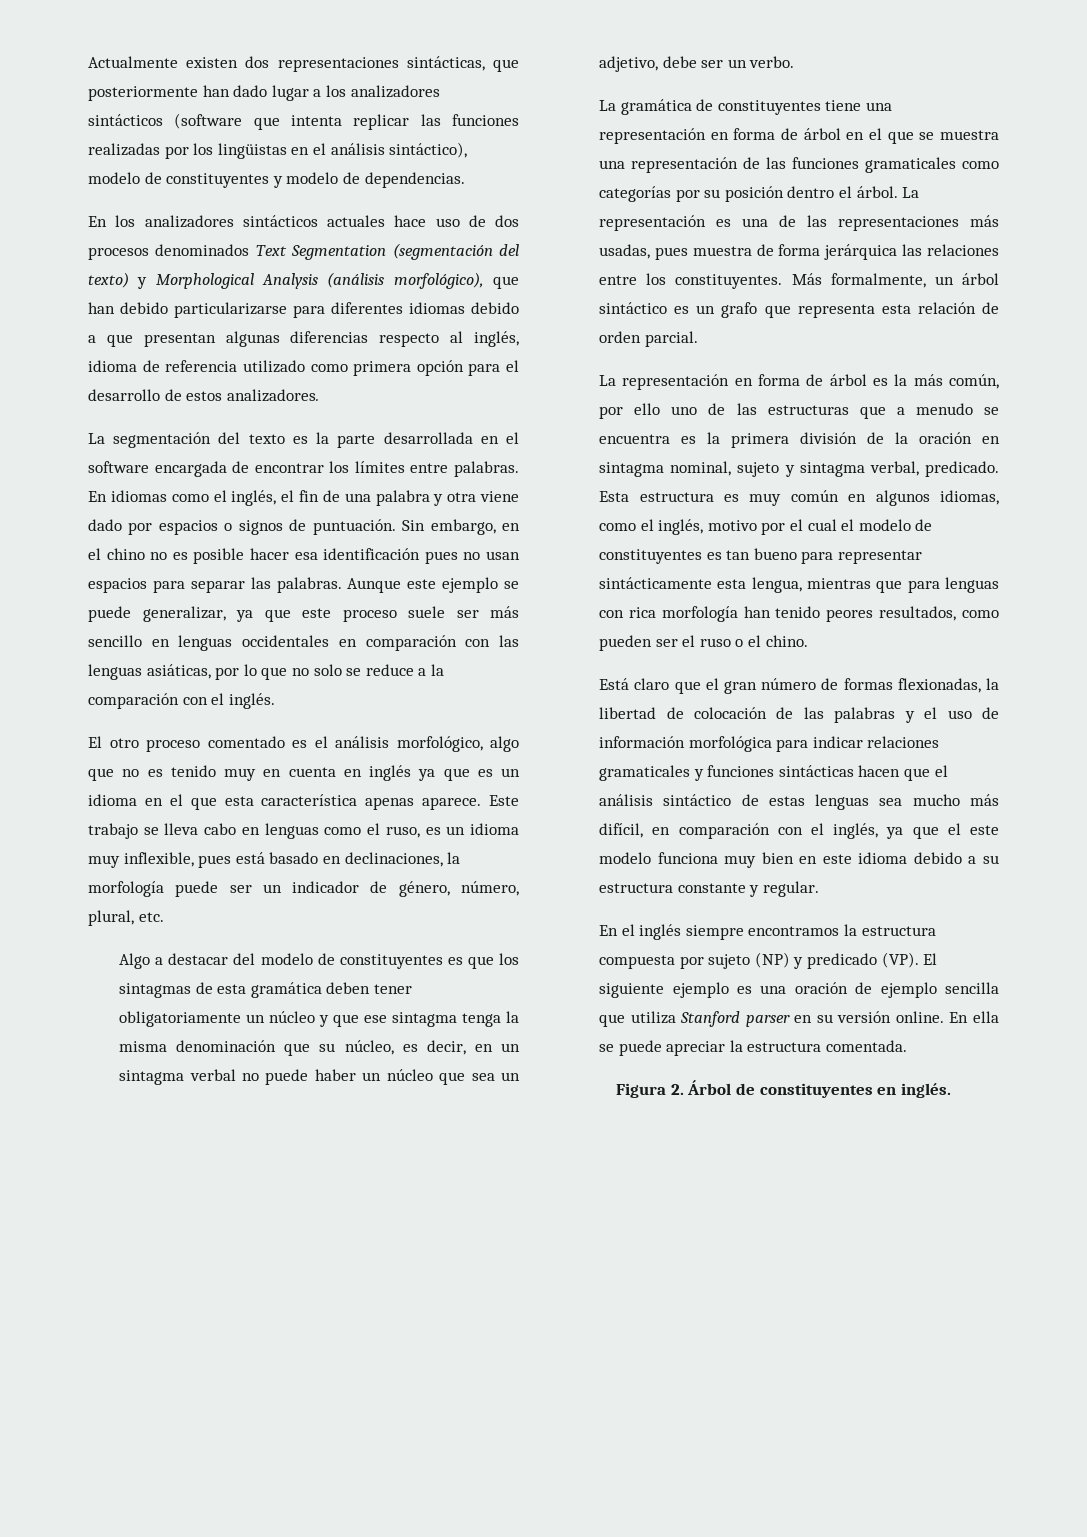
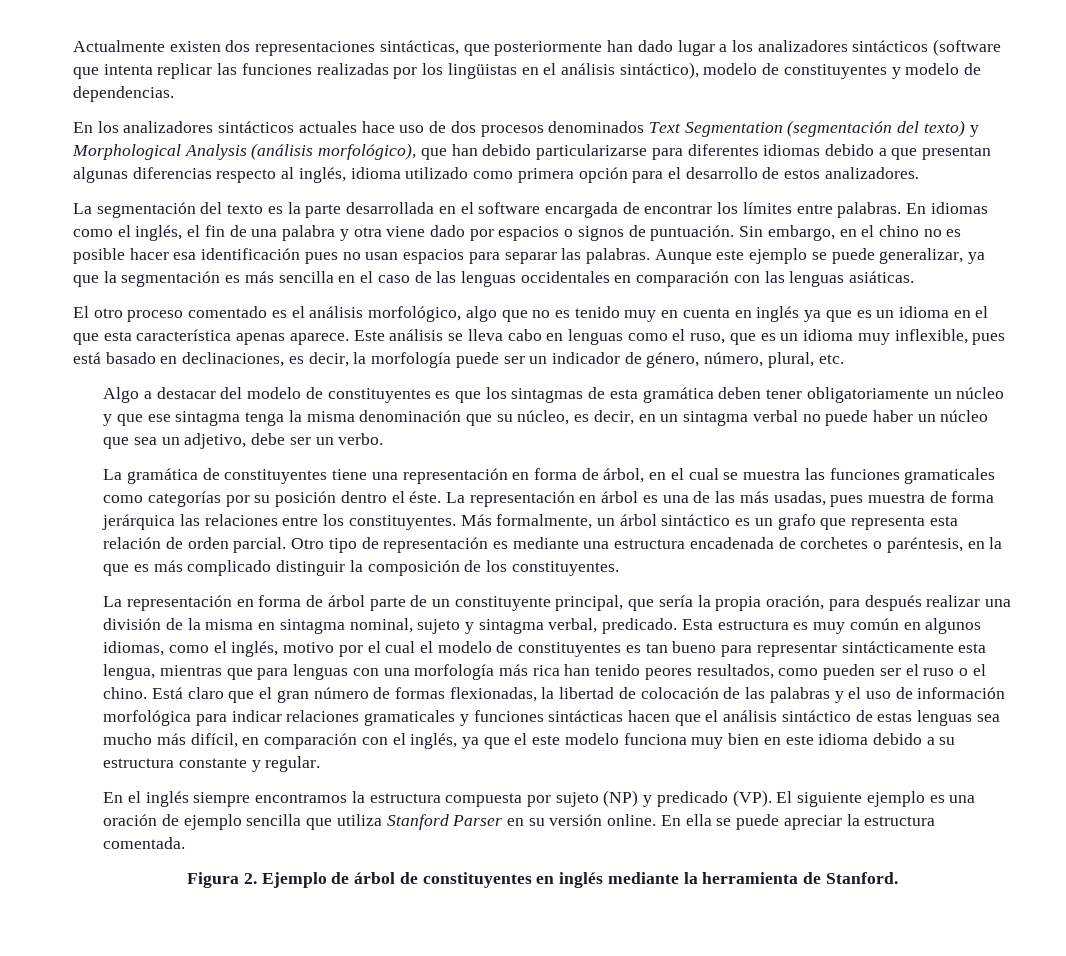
- En los analizadores sintácticos actuales hace uso de dos procesos denominados Text Segmentation (segmentación del texto) y Morphological Analysis (análisis morfológico), que han debido particularizarse para diferentes idiomas debido a que presentan algunas diferencias respecto al inglés, idioma de referencia utilizado como primera opción para el desarrollo de estos analizadores.
+ En los analizadores sintácticos actuales hace uso de dos procesos denominados Text Segmentation (segmentación del texto) y Morphological Analysis (análisis morfológico), que han debido particularizarse para diferentes idiomas debido a que presentan algunas diferencias respecto al inglés, idioma utilizado como primera opción para el desarrollo de estos analizadores.
- Aunque este ejemplo se puede generalizar, ya que este proceso suele ser más sencillo en lenguas occidentales en comparación con las lenguas asiáticas, por lo que no solo se reduce a la comparación con el inglés.
+ Aunque este ejemplo se puede generalizar, ya que la segmentación es más sencilla en el caso de las lenguas occidentales en comparación con las lenguas asiáticas.
- Este trabajo se lleva cabo en lenguas como el ruso, es un idioma muy inflexible, pues está basado en declinaciones, la morfología puede ser un indicador de género, número, plural, etc.
+ Este análisis se lleva cabo en lenguas como el ruso, que es un idioma muy inflexible, pues está basado en declinaciones, es decir, la morfología puede ser un indicador de género, número, plural, etc.
- La gramática de constituyentes tiene una representación en forma de árbol en el que se muestra una representación de las funciones gramaticales como categorías por su posición dentro el árbol. La representación es una de las representaciones más usadas, pues muestra de forma jerárquica las relaciones entre los constituyentes.
+ La gramática de constituyentes tiene una representación en forma de árbol, en el cual se muestra las funciones gramaticales como categorías por su posición dentro el éste. La representación en árbol es una de las más usadas, pues muestra de forma jerárquica las relaciones entre los constituyentes.
+ Otro tipo de representación es mediante una estructura encadenada de corchetes o paréntesis, en la que es más complicado distinguir la composición de los constituyentes.
- La representación en forma de árbol es la más común, por ello uno de las estructuras que a menudo se encuentra es la primera división de la oración en sintagma nominal, sujeto y sintagma verbal, predicado.
+ La representación en forma de árbol parte de un constituyente principal, que sería la propia oración, para después realizar una división de la misma en sintagma nominal, sujeto y sintagma verbal, predicado.
- Esta estructura es muy común en algunos idiomas, como el inglés, motivo por el cual el modelo de constituyentes es tan bueno para representar sintácticamente esta lengua, mientras que para lenguas con rica morfología han tenido peores resultados, como pueden ser el ruso o el chino.
- Está claro que el gran número de formas flexionadas, la libertad de colocación de las palabras y el uso de información morfológica para indicar relaciones gramaticales y funciones sintácticas hacen que el análisis sintáctico de estas lenguas sea mucho más difícil, en comparación con el inglés, ya que el este modelo funciona muy bien en este idioma debido a su estructura constante y regular.
+ Esta estructura es muy común en algunos idiomas, como el inglés, motivo por el cual el modelo de constituyentes es tan bueno para representar sintácticamente esta lengua, mientras que para lenguas con una morfología más rica han tenido peores resultados, como pueden ser el ruso o el chino. Está claro que el gran número de formas flexionadas, la libertad de colocación de las palabras y el uso de información morfológica para indicar relaciones gramaticales y funciones sintácticas hacen que el análisis sintáctico de estas lenguas sea mucho más difícil, en comparación con el inglés, ya que el este modelo funciona muy bien en este idioma debido a su estructura constante y regular.
- En el inglés siempre encontramos la estructura compuesta por sujeto (NP) y predicado (VP). El siguiente ejemplo es una oración de ejemplo sencilla que utiliza Stanford parser en su versión online.
+ En el inglés siempre encontramos la estructura compuesta por sujeto (NP) y predicado (VP). El siguiente ejemplo es una oración de ejemplo sencilla que utiliza Stanford Parser en su versión online.
- Figura 2. Árbol de constituyentes en inglés.
+ Figura 2. Ejemplo de árbol de constituyentes en inglés mediante la herramienta de Stanford.

